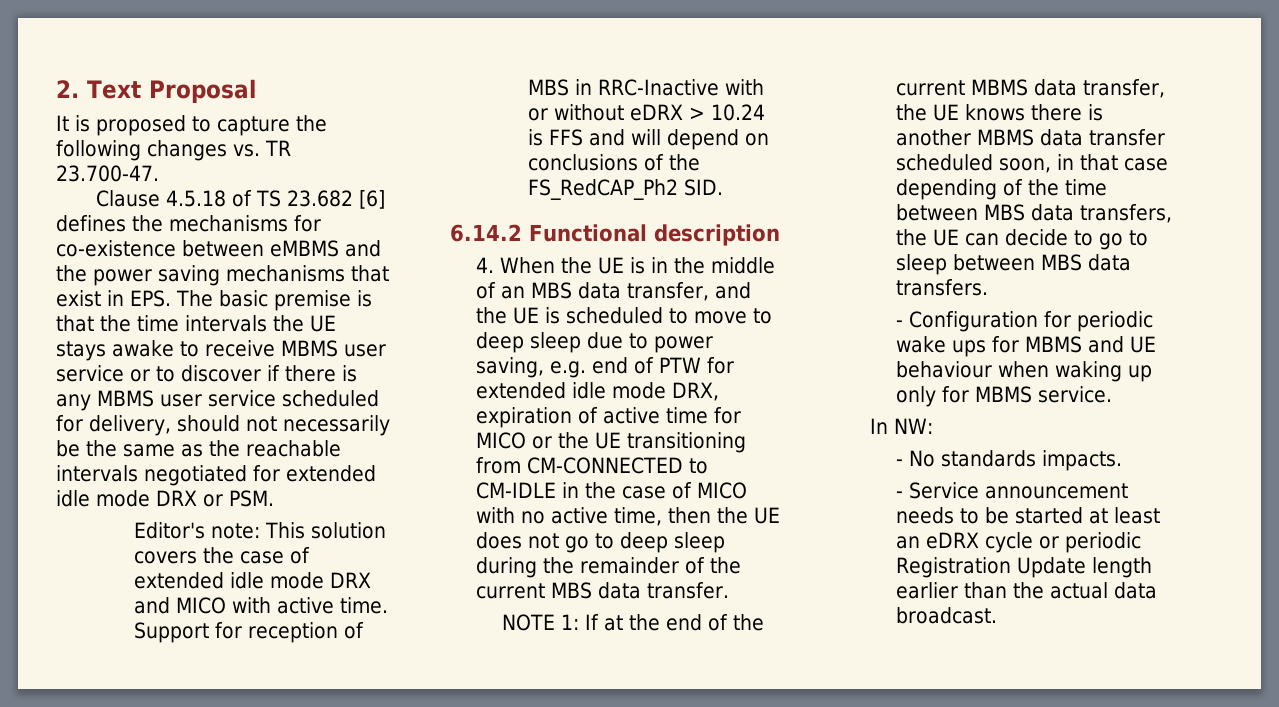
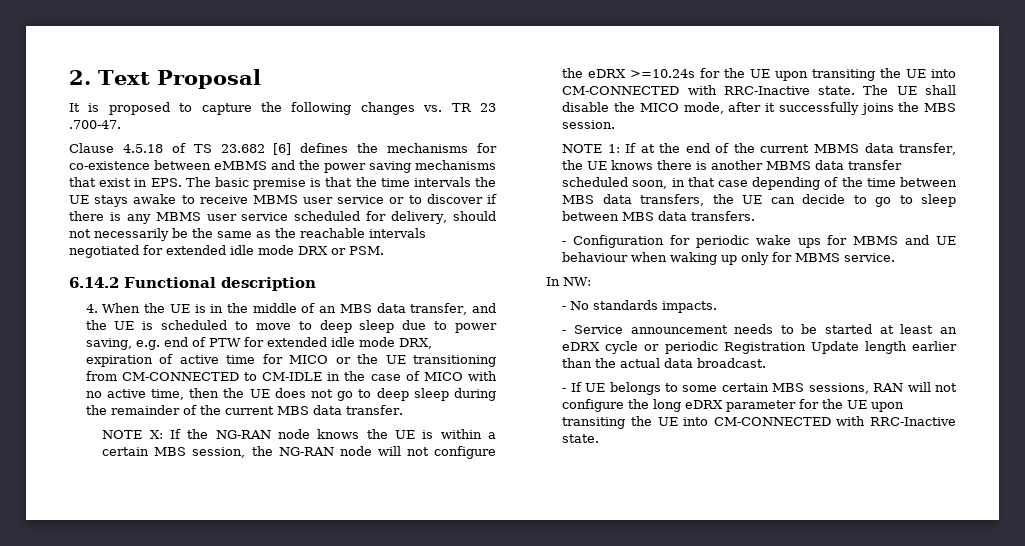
- It is proposed to capture the following changes vs. TR 23.700-47.
+ It is proposed to capture the following changes vs. TR 23 .700-47.
- Editor's note: This solution covers the case of extended idle mode DRX and MICO with active time. Support for reception of MBS in RRC-Inactive with or without eDRX > 10.24 is FFS and will depend on conclusions of the FS_RedCAP_Ph2 SID.
+ NOTE X: If the NG-RAN node knows the UE is within a certain MBS session, the NG-RAN node will not configure the eDRX >=10.24s for the UE upon transiting the UE into CM-CONNECTED with RRC-Inactive state. The UE shall disable the MICO mode, after it successfully joins the MBS session.
+ - If UE belongs to some certain MBS sessions, RAN will not configure the long eDRX parameter for the UE upon transiting the UE into CM-CONNECTED with RRC-Inactive state.

